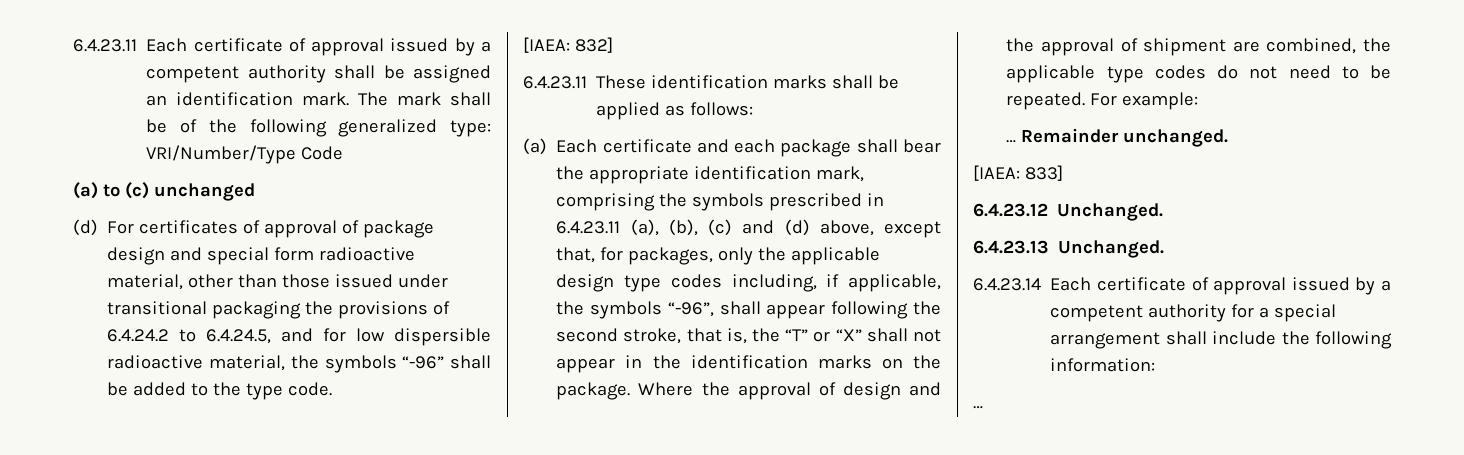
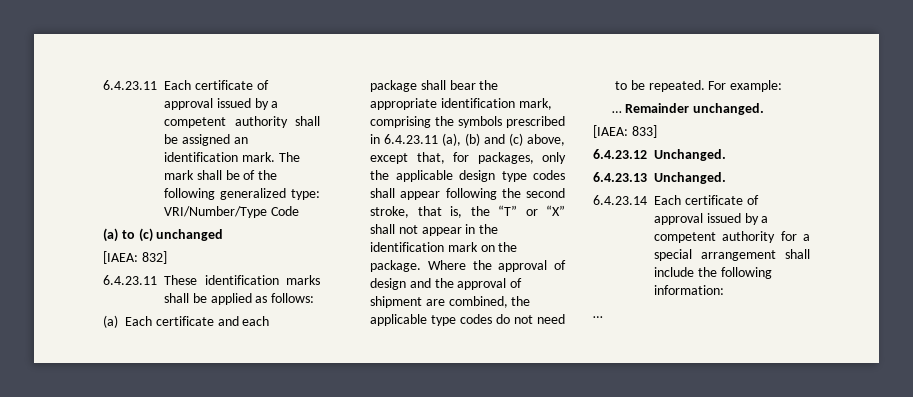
- (d) For certificates of approval of package design and special form radioactive material, other than those issued under transitional packaging the provisions of 6.4.24.2 to 6.4.24.5, and for low dispersible radioactive material, the symbols “-96” shall be added to the type code.
- (a) Each certificate and each package shall bear the appropriate identification mark, comprising the symbols prescribed in 6.4.23.11 (a), (b), (c) and (d) above, except that, for packages, only the applicable design type codes including, if applicable, the symbols “-96”, shall appear following the second stroke, that is, the “T” or “X” shall not appear in the identification marks on the package.
+ (a) Each certificate and each package shall bear the appropriate identification mark, comprising the symbols prescribed in 6.4.23.11 (a), (b) and (c) above, except that, for packages, only the applicable design type codes shall appear following the second stroke, that is, the “T” or “X” shall not appear in the identification mark on the package.

